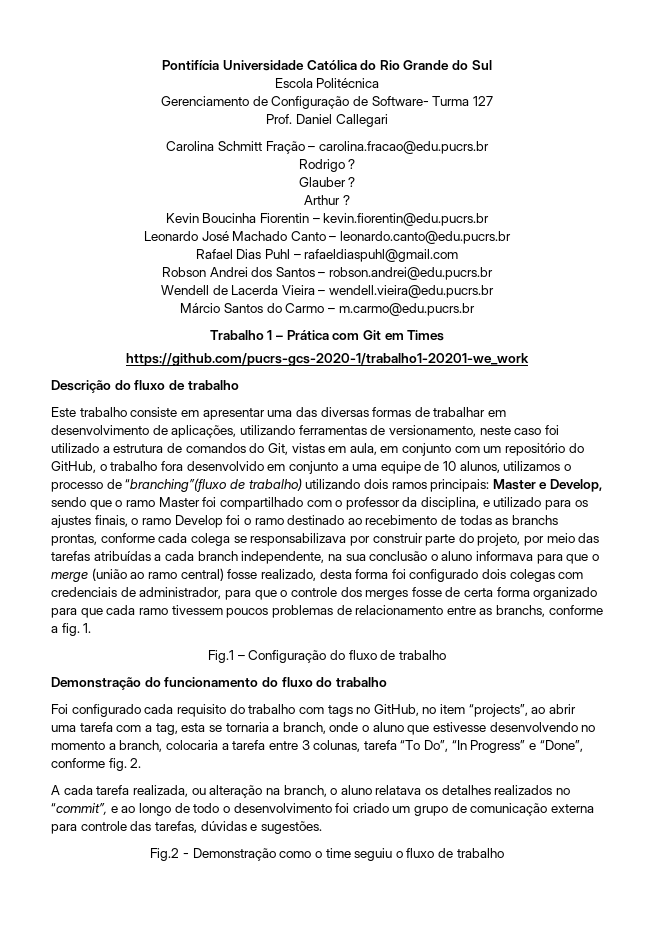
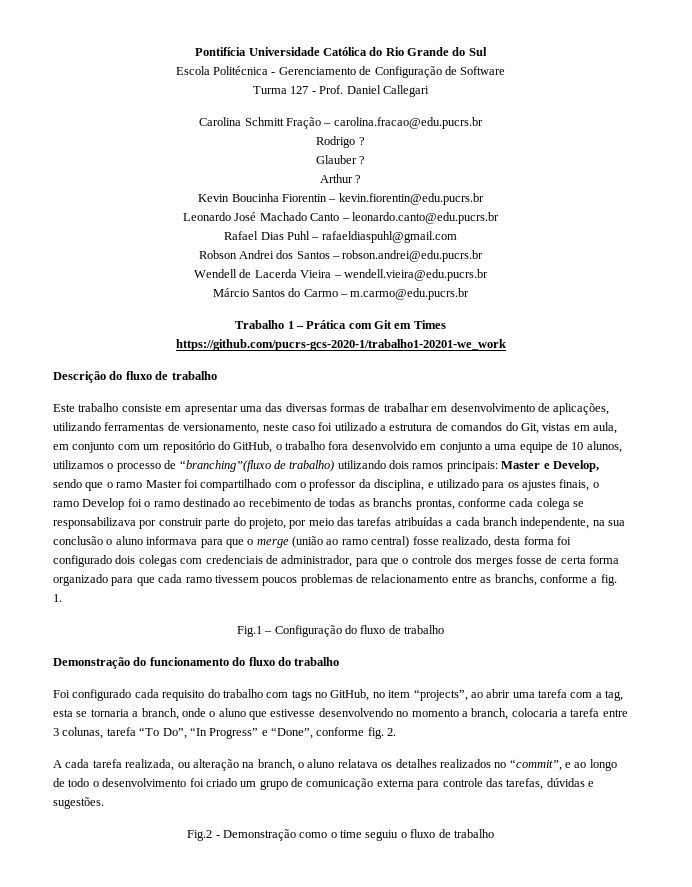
- Escola Politécnica
- Gerenciamento de Configuração de Software- Turma 127
- Prof. Daniel Callegari
+ Escola Politécnica - Gerenciamento de Configuração de Software
+ Turma 127 - Prof. Daniel Callegari

